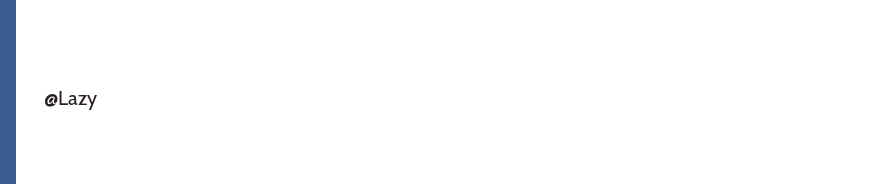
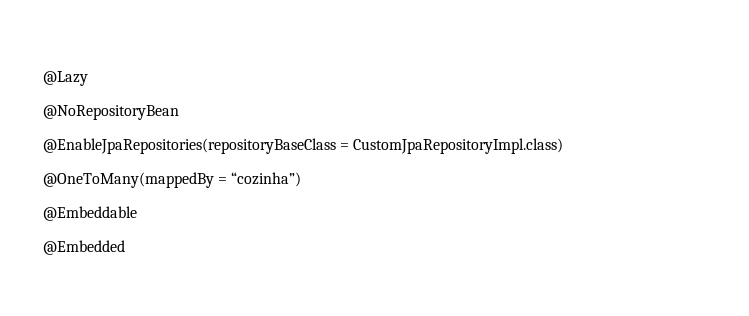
+ @NoRepositoryBean
+ @EnableJpaRepositories(repositoryBaseClass = CustomJpaRepositoryImpl.class)
+ @OneToMany(mappedBy = “cozinha”)
+ @Embeddable
+ @Embedded

